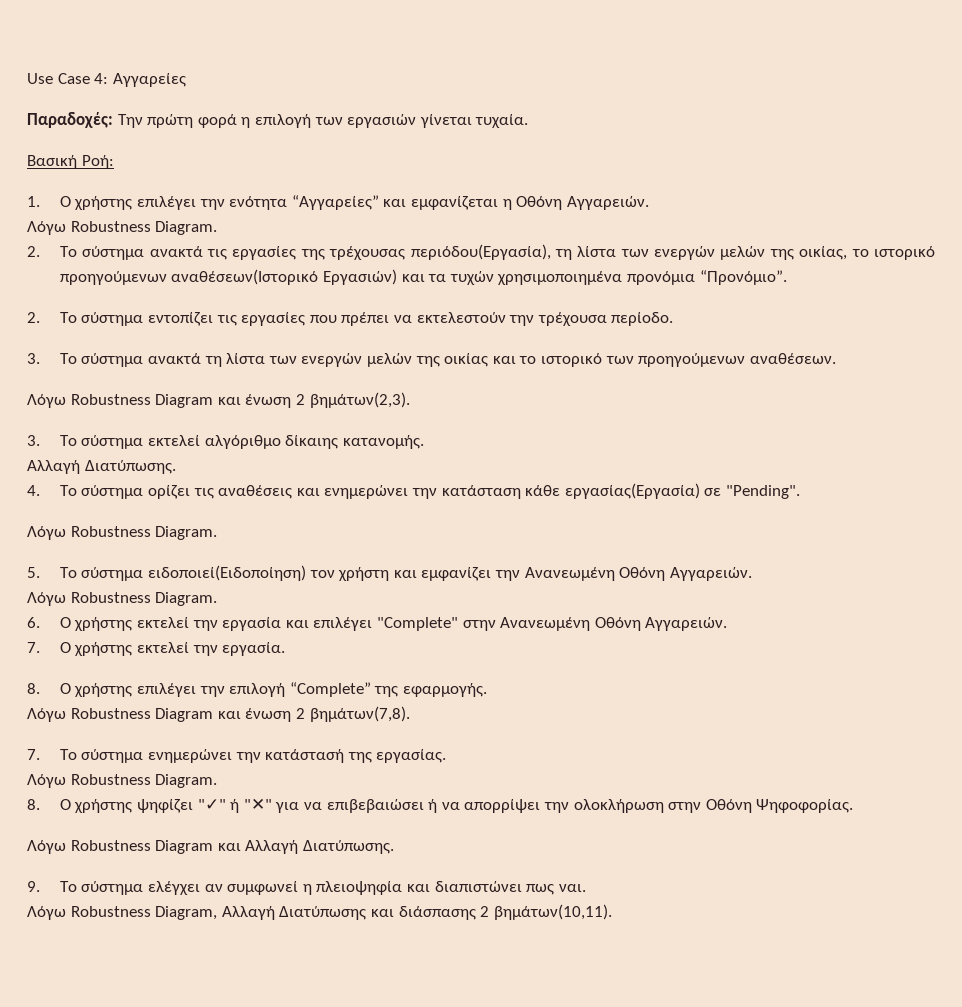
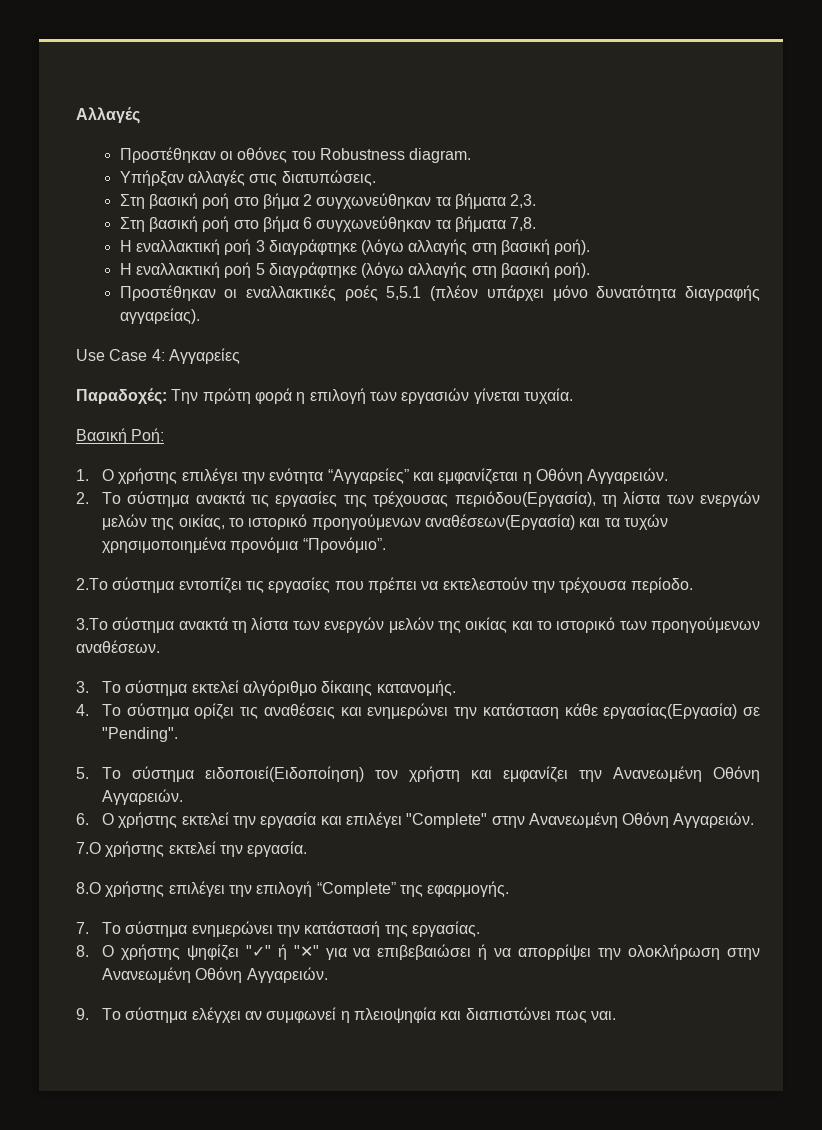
+ Αλλαγές
+ Προστέθηκαν οι οθόνες του Robustness diagram.
+ Υπήρξαν αλλαγές στις διατυπώσεις.
+ Στη βασική ροή στο βήμα 2 συγχωνεύθηκαν τα βήματα 2,3.
+ Στη βασική ροή στο βήμα 6 συγχωνεύθηκαν τα βήματα 7,8.
+ Η εναλλακτική ροή 3 διαγράφτηκε (λόγω αλλαγής στη βασική ροή).
+ Η εναλλακτική ροή 5 διαγράφτηκε (λόγω αλλαγής στη βασική ροή).
+ Προστέθηκαν οι εναλλακτικές ροές 5,5.1 (πλέον υπάρχει μόνο δυνατότητα διαγραφής αγγαρείας).
  1. Ο χρήστης επιλέγει την ενότητα “Αγγαρείες” και εμφανίζεται η Οθόνη Αγγαρειών.
- Λόγω Robustness Diagram.
- 2. Το σύστημα ανακτά τις εργασίες της τρέχουσας περιόδου(Εργασία), τη λίστα των ενεργών μελών της οικίας, το ιστορικό προηγούμενων αναθέσεων(Ιστορικό Εργασιών) και τα τυχών χρησιμοποιημένα προνόμια “Προνόμιο”.
+ 2. Το σύστημα ανακτά τις εργασίες της τρέχουσας περιόδου(Εργασία), τη λίστα των ενεργών μελών της οικίας, το ιστορικό προηγούμενων αναθέσεων(Εργασία) και τα τυχών χρησιμοποιημένα προνόμια “Προνόμιο”.
- 2. Το σύστημα εντοπίζει τις εργασίες που πρέπει να εκτελεστούν την τρέχουσα περίοδο.
+ 2.Το σύστημα εντοπίζει τις εργασίες που πρέπει να εκτελεστούν την τρέχουσα περίοδο.
- 3. Το σύστημα ανακτά τη λίστα των ενεργών μελών της οικίας και το ιστορικό των προηγούμενων αναθέσεων.
+ 3.Το σύστημα ανακτά τη λίστα των ενεργών μελών της οικίας και το ιστορικό των προηγούμενων αναθέσεων.
- Λόγω Robustness Diagram και ένωση 2 βημάτων(2,3).
  3. Το σύστημα εκτελεί αλγόριθμο δίκαιης κατανομής.
- Αλλαγή Διατύπωσης.
  4. Το σύστημα ορίζει τις αναθέσεις και ενημερώνει την κατάσταση κάθε εργασίας(Εργασία) σε "Pending".
- Λόγω Robustness Diagram.
  5. Το σύστημα ειδοποιεί(Ειδοποίηση) τον χρήστη και εμφανίζει την Ανανεωμένη Οθόνη Αγγαρειών.
- Λόγω Robustness Diagram.
- 7. Ο χρήστης εκτελεί την εργασία.
+ 7.Ο χρήστης εκτελεί την εργασία.
- 8. Ο χρήστης επιλέγει την επιλογή “Complete” της εφαρμογής.
+ 8.Ο χρήστης επιλέγει την επιλογή “Complete” της εφαρμογής.
- Λόγω Robustness Diagram και ένωση 2 βημάτων(7,8).
  7. Το σύστημα ενημερώνει την κατάστασή της εργασίας.
- Λόγω Robustness Diagram.
- 8. Ο χρήστης ψηφίζει "✓" ή "✕" για να επιβεβαιώσει ή να απορρίψει την ολοκλήρωση στην Οθόνη Ψηφοφορίας.
- Λόγω Robustness Diagram και Αλλαγή Διατύπωσης.
+ 8. Ο χρήστης ψηφίζει "✓" ή "✕" για να επιβεβαιώσει ή να απορρίψει την ολοκλήρωση στην Ανανεωμένη Οθόνη Αγγαρειών.
- Λόγω Robustness Diagram, Αλλαγή Διατύπωσης και διάσπασης 2 βημάτων(10,11).

